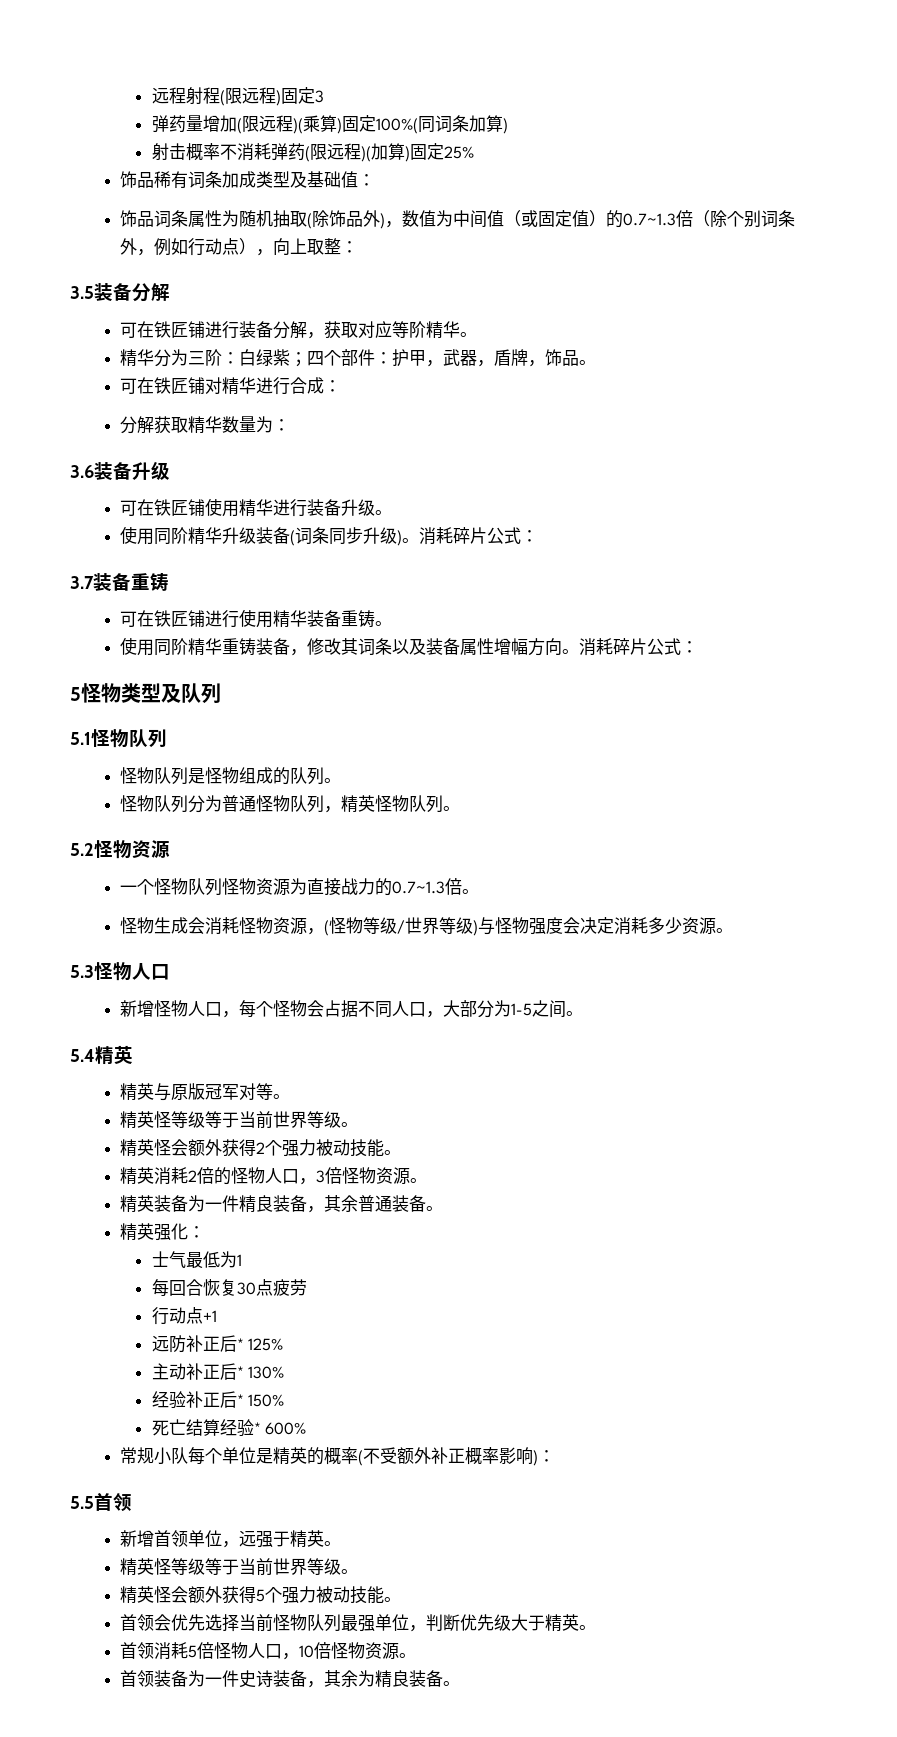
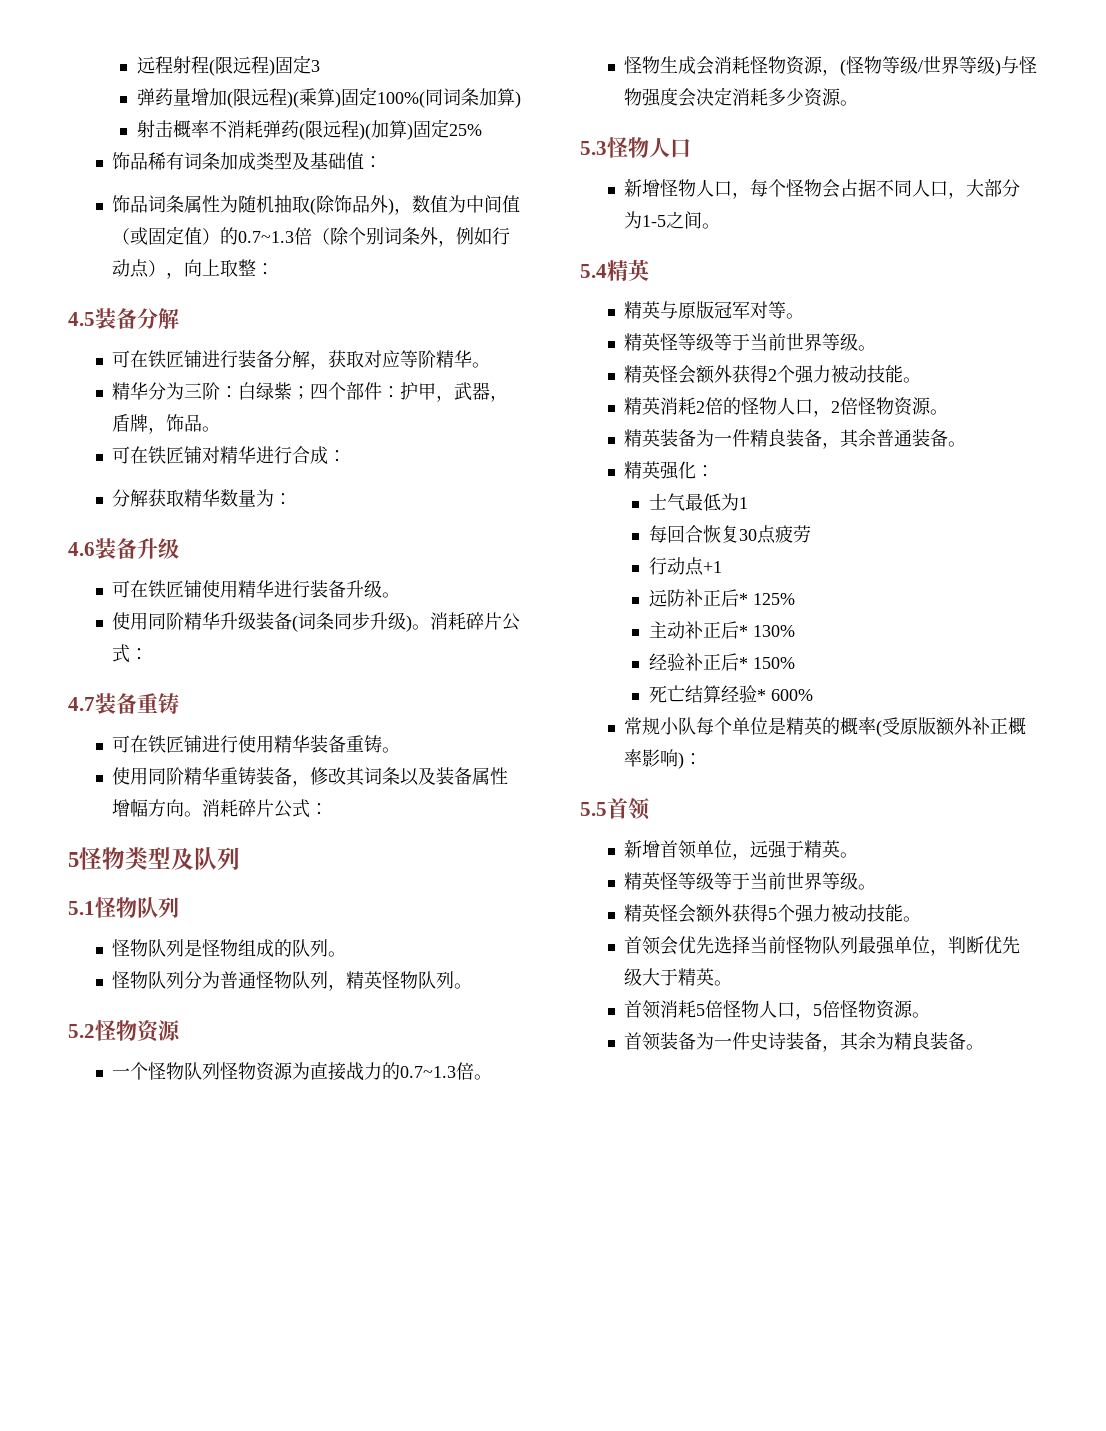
- 3.5装备分解
+ 4.5装备分解
- 3.6装备升级
+ 4.6装备升级
- 3.7装备重铸
+ 4.7装备重铸
- 精英消耗2倍的怪物人口，3倍怪物资源。
+ 精英消耗2倍的怪物人口，2倍怪物资源。
- 常规小队每个单位是精英的概率(不受额外补正概率影响)：
+ 常规小队每个单位是精英的概率(受原版额外补正概率影响)：
- 首领消耗5倍怪物人口，10倍怪物资源。
+ 首领消耗5倍怪物人口，5倍怪物资源。

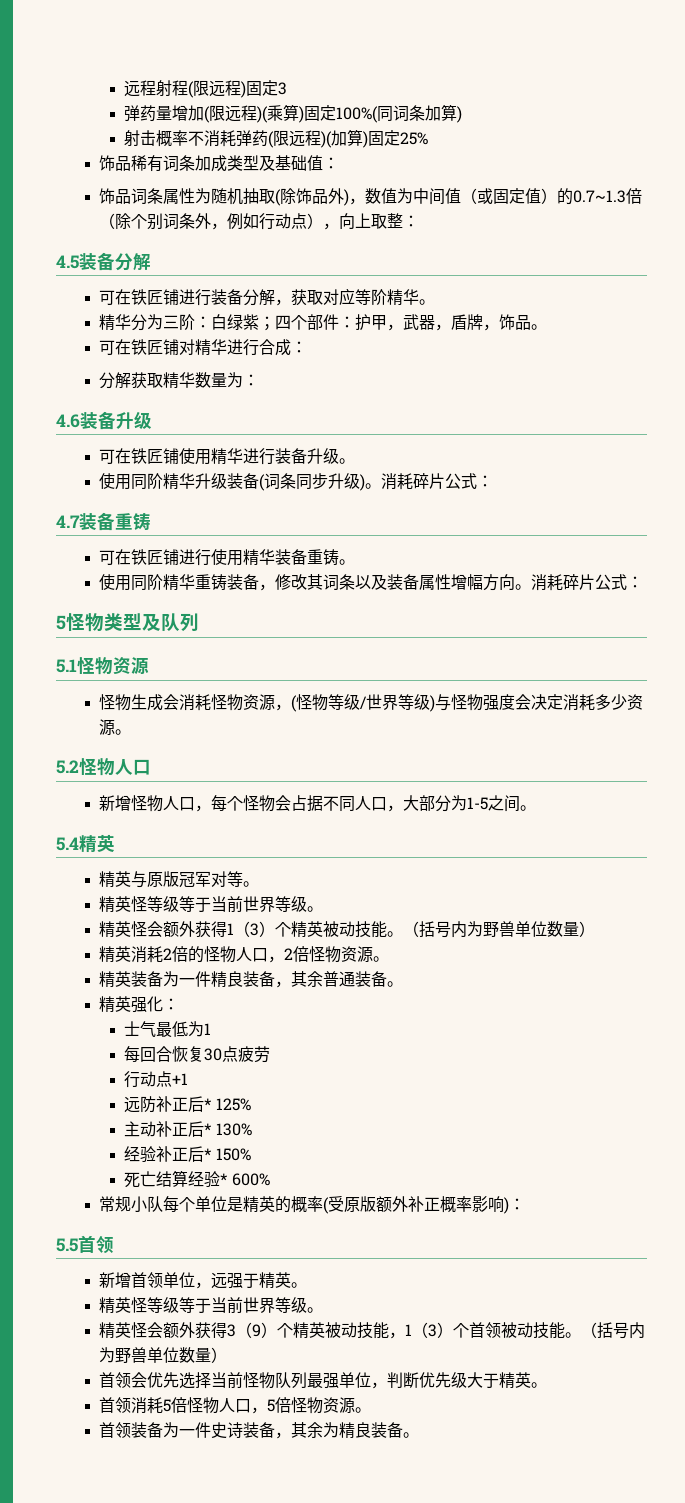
- 5.1怪物队列
- 怪物队列是怪物组成的队列。
- 怪物队列分为普通怪物队列，精英怪物队列。
- 5.2怪物资源
- 一个怪物队列怪物资源为直接战力的0.7~1.3倍。
+ 5.1怪物资源
- 5.3怪物人口
+ 5.2怪物人口
- 精英怪会额外获得2个强力被动技能。
+ 精英怪会额外获得1（3）个精英被动技能。（括号内为野兽单位数量）
- 精英怪会额外获得5个强力被动技能。
+ 精英怪会额外获得3（9）个精英被动技能，1（3）个首领被动技能。（括号内为野兽单位数量）

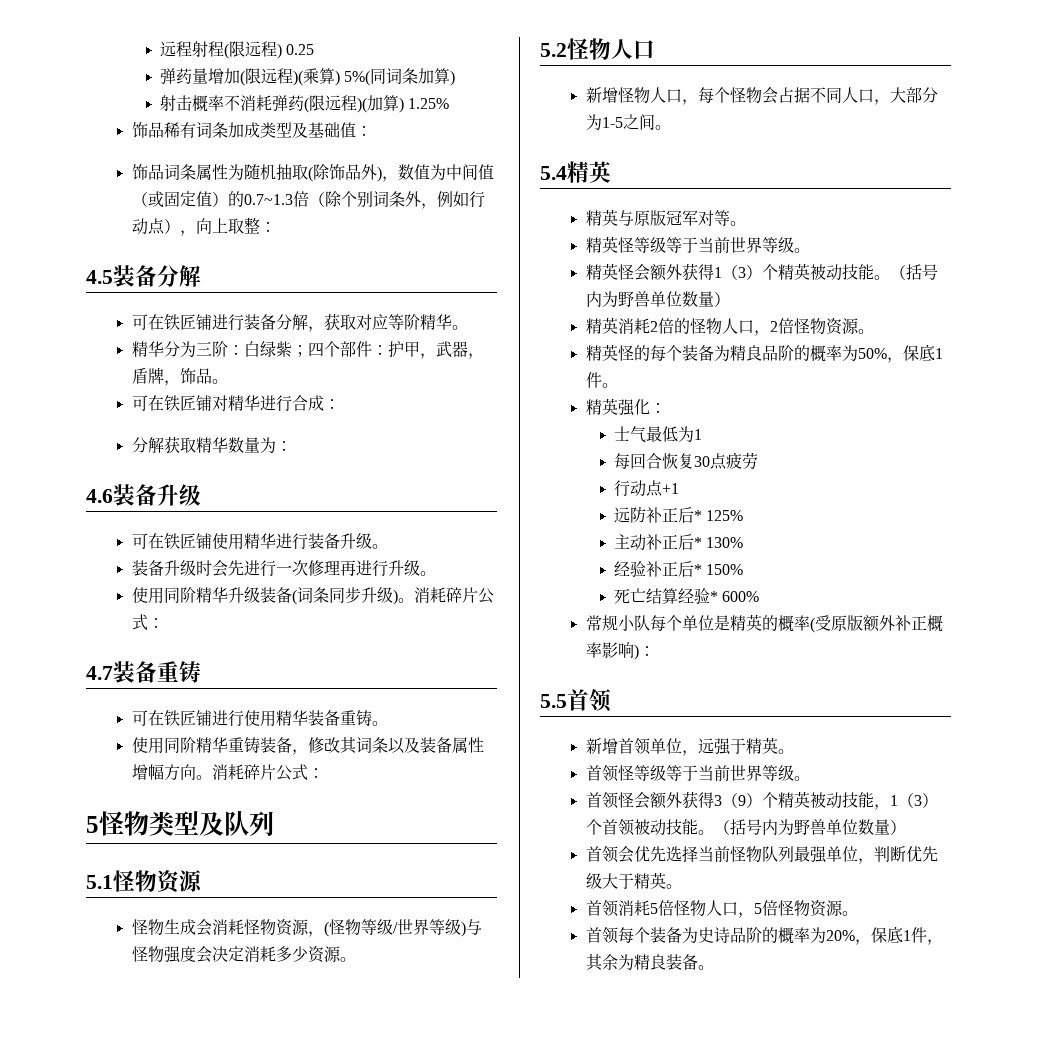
- 远程射程(限远程)固定3
+ 远程射程(限远程) 0.25
- 弹药量增加(限远程)(乘算)固定100%(同词条加算)
+ 弹药量增加(限远程)(乘算) 5%(同词条加算)
- 射击概率不消耗弹药(限远程)(加算)固定25%
+ 射击概率不消耗弹药(限远程)(加算) 1.25%
+ 装备升级时会先进行一次修理再进行升级。
- 精英装备为一件精良装备，其余普通装备。
+ 精英怪的每个装备为精良品阶的概率为50%，保底1件。
  新增首领单位，远强于精英。
- 精英怪等级等于当前世界等级。
- 精英怪会额外获得3（9）个精英被动技能，1（3）个首领被动技能。
+ 首领怪等级等于当前世界等级。
+ 首领怪会额外获得3（9）个精英被动技能，1（3）个首领被动技能。
- 首领装备为一件史诗装备，其余为精良装备。
+ 首领每个装备为史诗品阶的概率为20%，保底1件，其余为精良装备。

